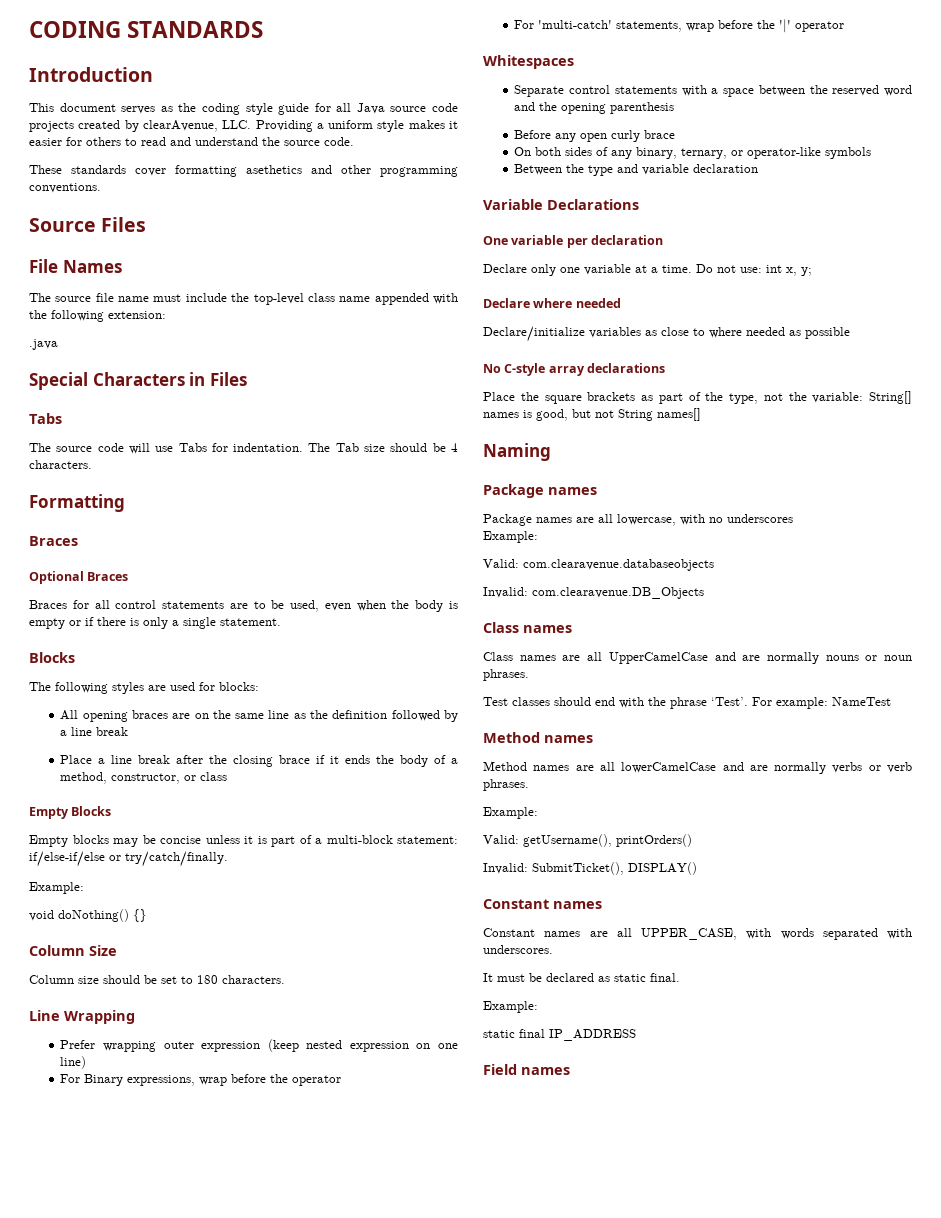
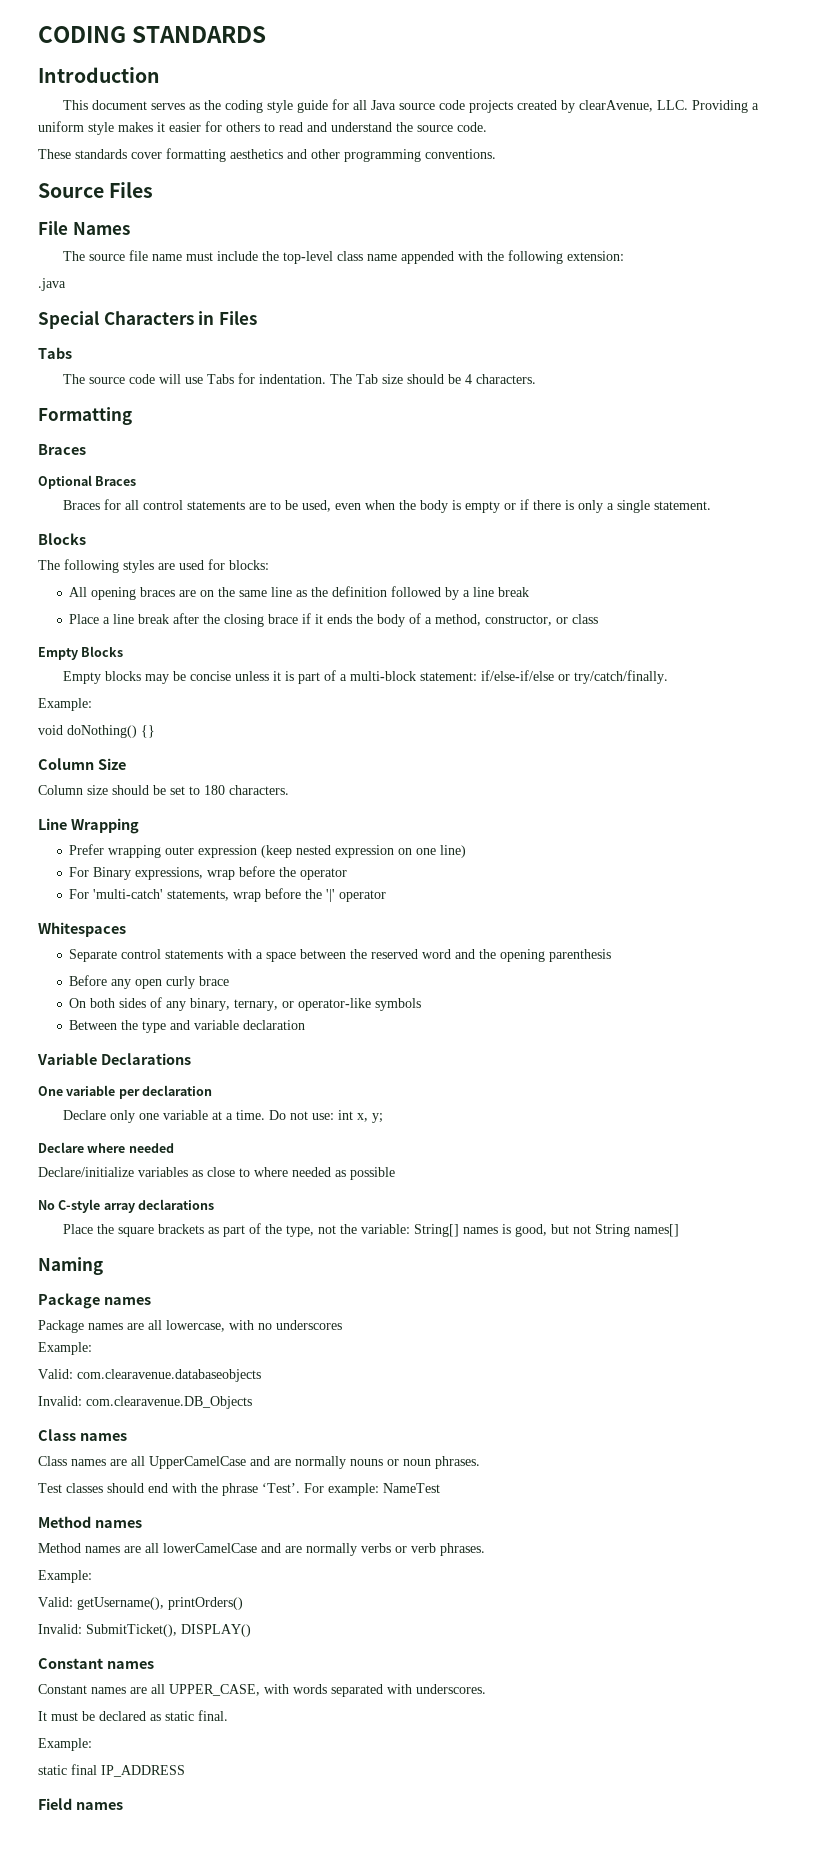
- These standards cover formatting asethetics and other programming conventions.
+ These standards cover formatting aesthetics and other programming conventions.

